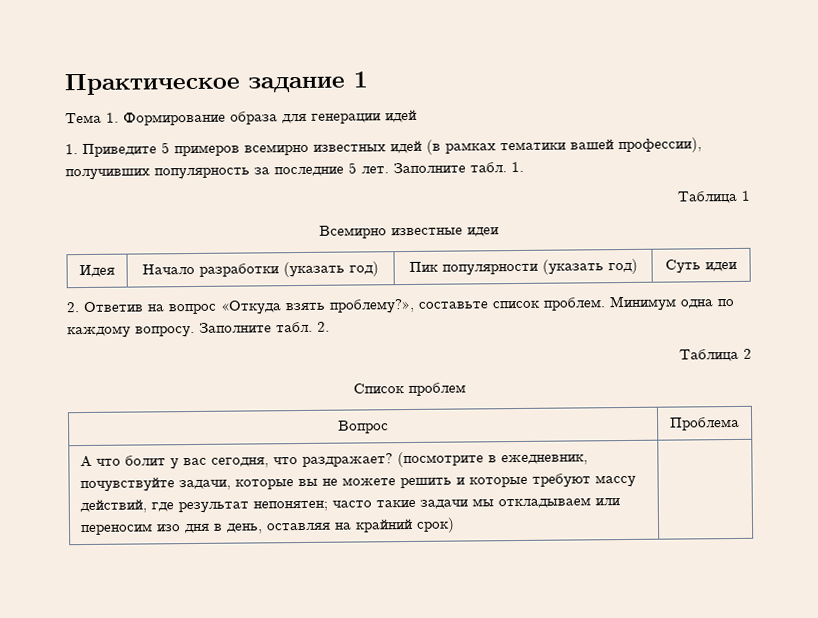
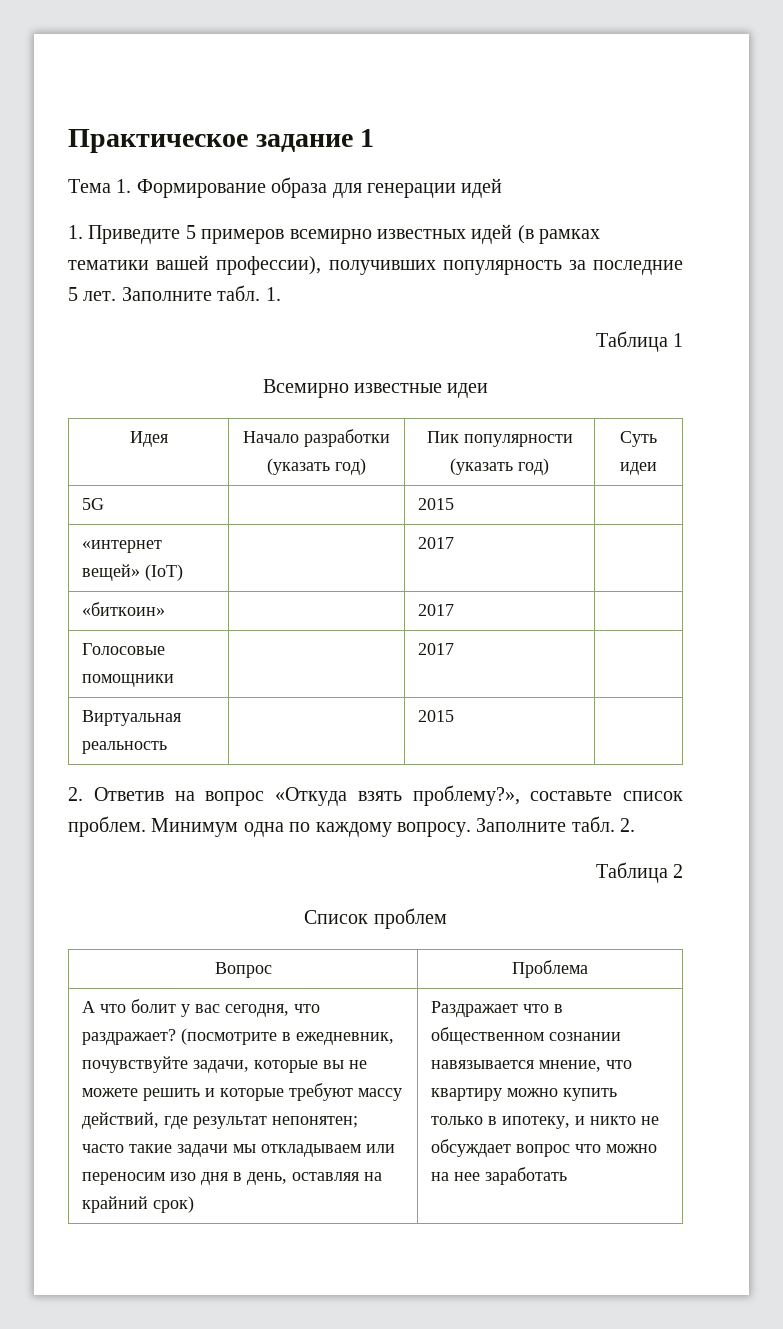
+ 5G | | 2015 |
+ «интернет вещей» (IoT) | | 2017 |
+ «биткоин» | | 2017 |
+ Голосовые помощники | | 2017 |
+ Виртуальная реальность | | 2015 |
+ Раздражает что в общественном сознании навязывается мнение, что квартиру можно купить только в ипотеку, и никто не обсуждает вопрос что можно на нее заработать

